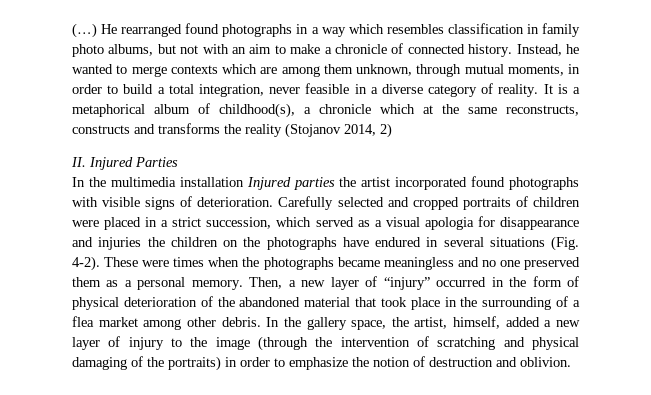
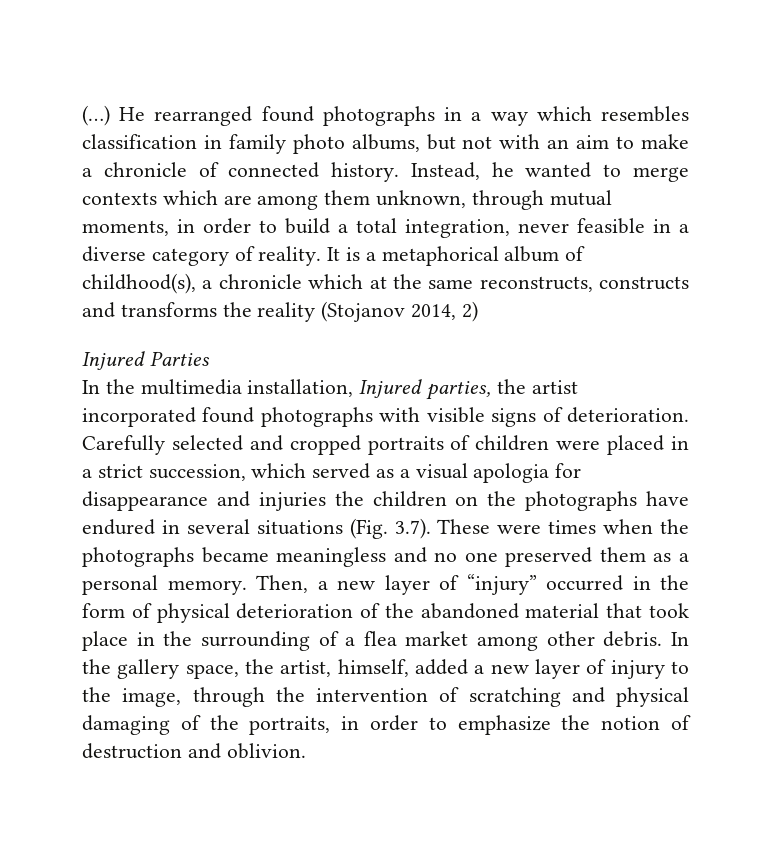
- II. Injured Parties
+ Injured Parties
- In the multimedia installation Injured parties the artist incorporated found photographs with visible signs of deterioration.
+ In the multimedia installation, Injured parties, the artist incorporated found photographs with visible signs of deterioration.
- Carefully selected and cropped portraits of children were placed in a strict succession, which served as a visual apologia for disappearance and injuries the children on the photographs have endured in several situations (Fig. 4-2). These were times when the photographs became meaningless and no one preserved them as a personal memory.
+ Carefully selected and cropped portraits of children were placed in a strict succession, which served as a visual apologia for disappearance and injuries the children on the photographs have endured in several situations (Fig. 3.7). These were times when the photographs became meaningless and no one preserved them as a personal memory.
- In the gallery space, the artist, himself, added a new layer of injury to the image (through the intervention of scratching and physical damaging of the portraits) in order to emphasize the notion of destruction and oblivion.
+ In the gallery space, the artist, himself, added a new layer of injury to the image, through the intervention of scratching and physical damaging of the portraits, in order to emphasize the notion of destruction and oblivion.

